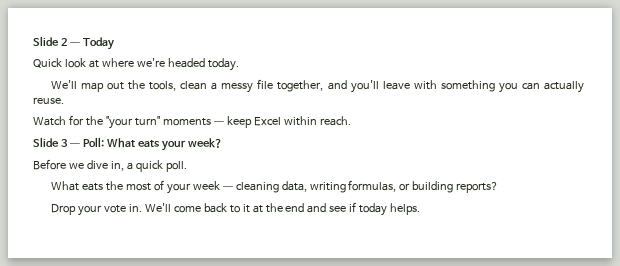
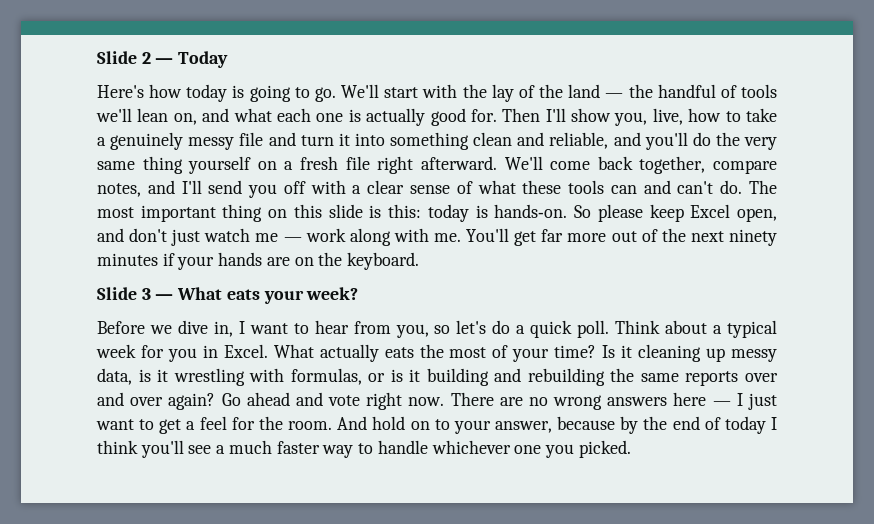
- Quick look at where we're headed today.
- We'll map out the tools, clean a messy file together, and you'll leave with something you can actually reuse.
- Watch for the "your turn" moments — keep Excel within reach.
+ Here's how today is going to go. We'll start with the lay of the land — the handful of tools we'll lean on, and what each one is actually good for. Then I'll show you, live, how to take a genuinely messy file and turn it into something clean and reliable, and you'll do the very same thing yourself on a fresh file right afterward. We'll come back together, compare notes, and I'll send you off with a clear sense of what these tools can and can't do. The most important thing on this slide is this: today is hands‑on. So please keep Excel open, and don't just watch me — work along with me. You'll get far more out of the next ninety minutes if your hands are on the keyboard.
- Slide 3 — Poll: What eats your week?
+ Slide 3 — What eats your week?
- Before we dive in, a quick poll.
- What eats the most of your week — cleaning data, writing formulas, or building reports?
- Drop your vote in. We'll come back to it at the end and see if today helps.
+ Before we dive in, I want to hear from you, so let's do a quick poll. Think about a typical week for you in Excel. What actually eats the most of your time? Is it cleaning up messy data, is it wrestling with formulas, or is it building and rebuilding the same reports over and over again? Go ahead and vote right now. There are no wrong answers here — I just want to get a feel for the room. And hold on to your answer, because by the end of today I think you'll see a much faster way to handle whichever one you picked.

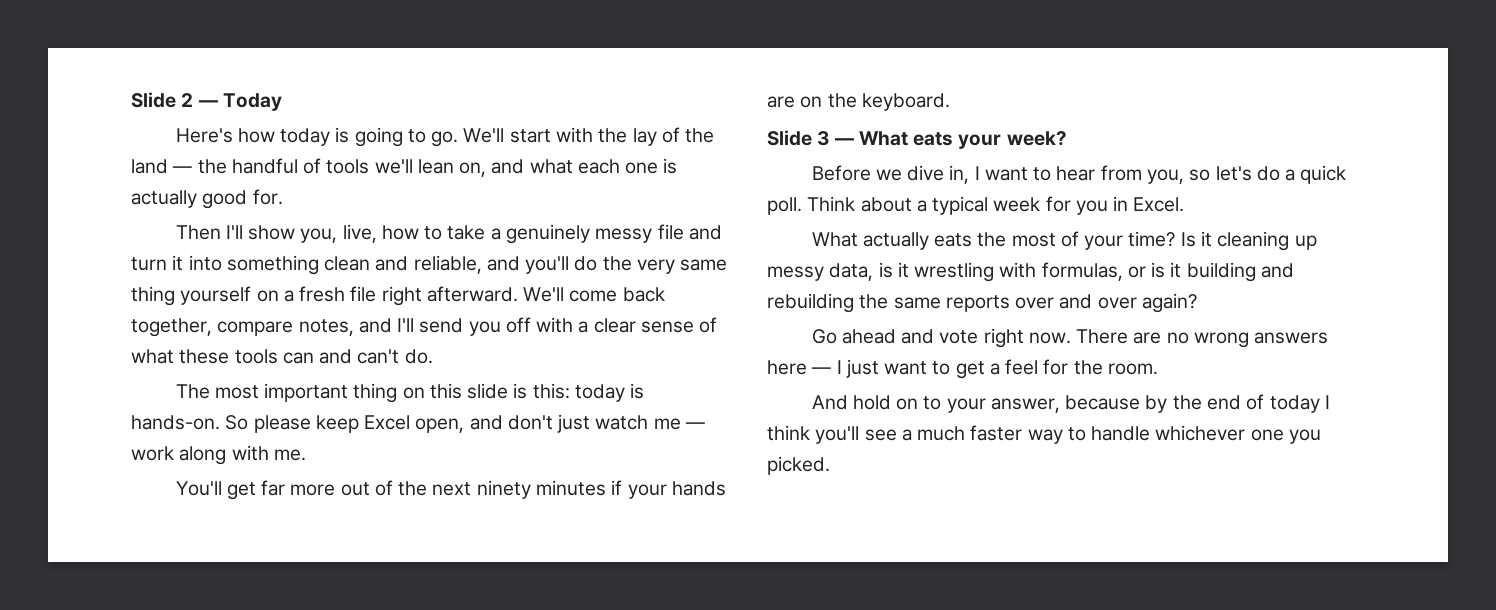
- We'll start with the lay of the land — the handful of tools we'll lean on, and what each one is actually good for. Then I'll show you, live, how to take a genuinely messy file and turn it into something clean and reliable, and you'll do the very same thing yourself on a fresh file right afterward.
+ We'll start with the lay of the land — the handful of tools we'll lean on, and what each one is actually good for.
+ Then I'll show you, live, how to take a genuinely messy file and turn it into something clean and reliable, and you'll do the very same thing yourself on a fresh file right afterward.
- We'll come back together, compare notes, and I'll send you off with a clear sense of what these tools can and can't do. The most important thing on this slide is this: today is hands‑on.
+ We'll come back together, compare notes, and I'll send you off with a clear sense of what these tools can and can't do.
+ The most important thing on this slide is this: today is hands‑on.
- So please keep Excel open, and don't just watch me — work along with me. You'll get far more out of the next ninety minutes if your hands are on the keyboard.
+ So please keep Excel open, and don't just watch me — work along with me.
+ You'll get far more out of the next ninety minutes if your hands are on the keyboard.
- Think about a typical week for you in Excel. What actually eats the most of your time?
+ Think about a typical week for you in Excel.
+ What actually eats the most of your time?
- Is it cleaning up messy data, is it wrestling with formulas, or is it building and rebuilding the same reports over and over again? Go ahead and vote right now.
+ Is it cleaning up messy data, is it wrestling with formulas, or is it building and rebuilding the same reports over and over again?
+ Go ahead and vote right now.
- There are no wrong answers here — I just want to get a feel for the room. And hold on to your answer, because by the end of today I think you'll see a much faster way to handle whichever one you picked.
+ There are no wrong answers here — I just want to get a feel for the room.
+ And hold on to your answer, because by the end of today I think you'll see a much faster way to handle whichever one you picked.

